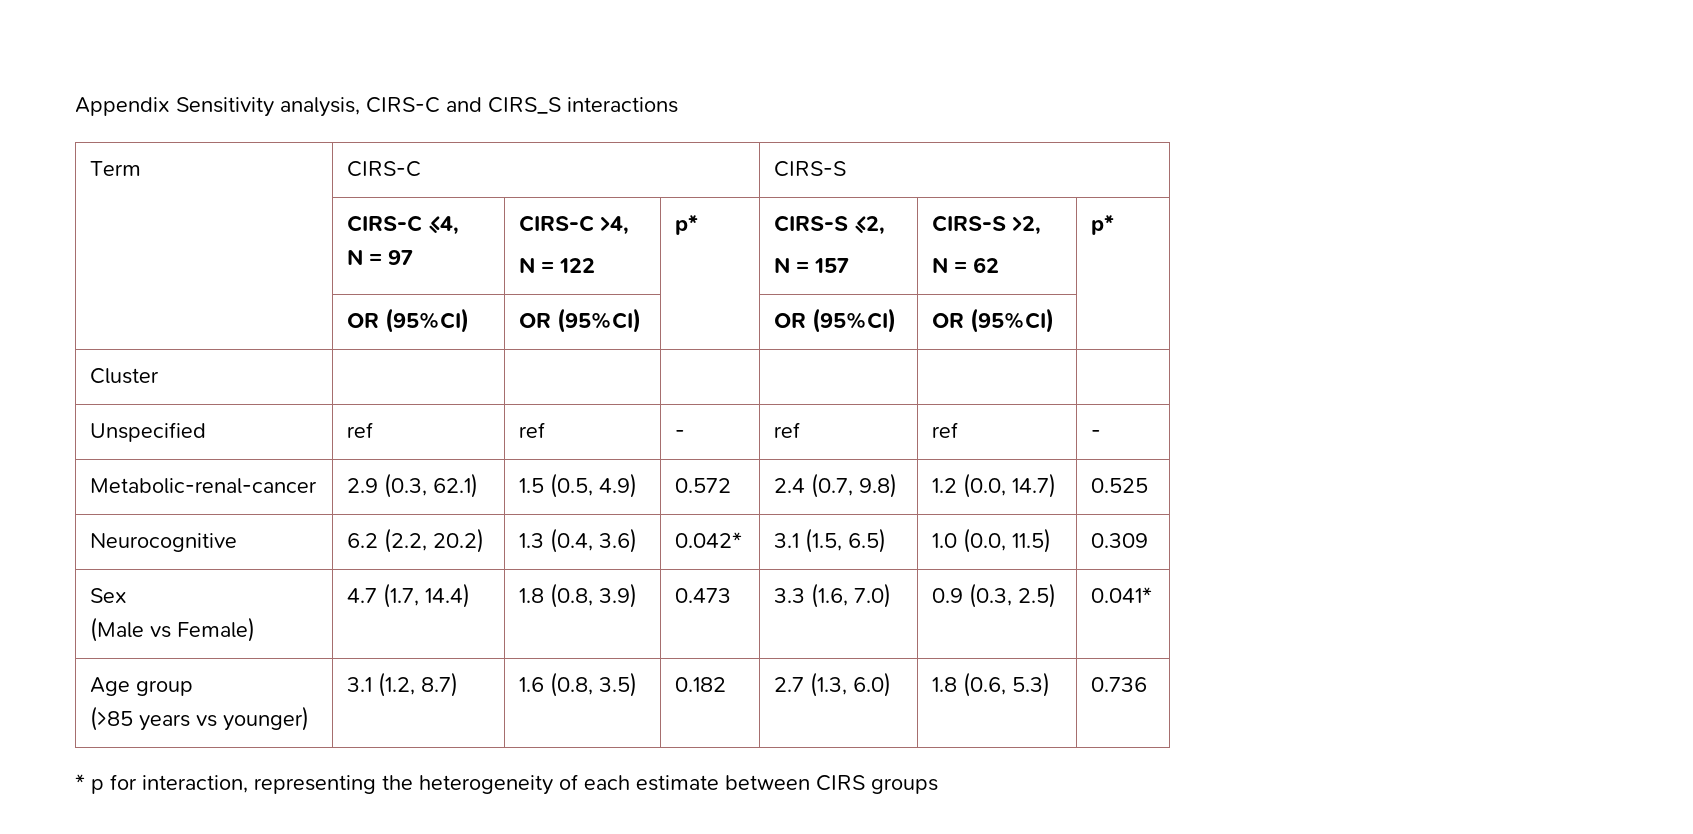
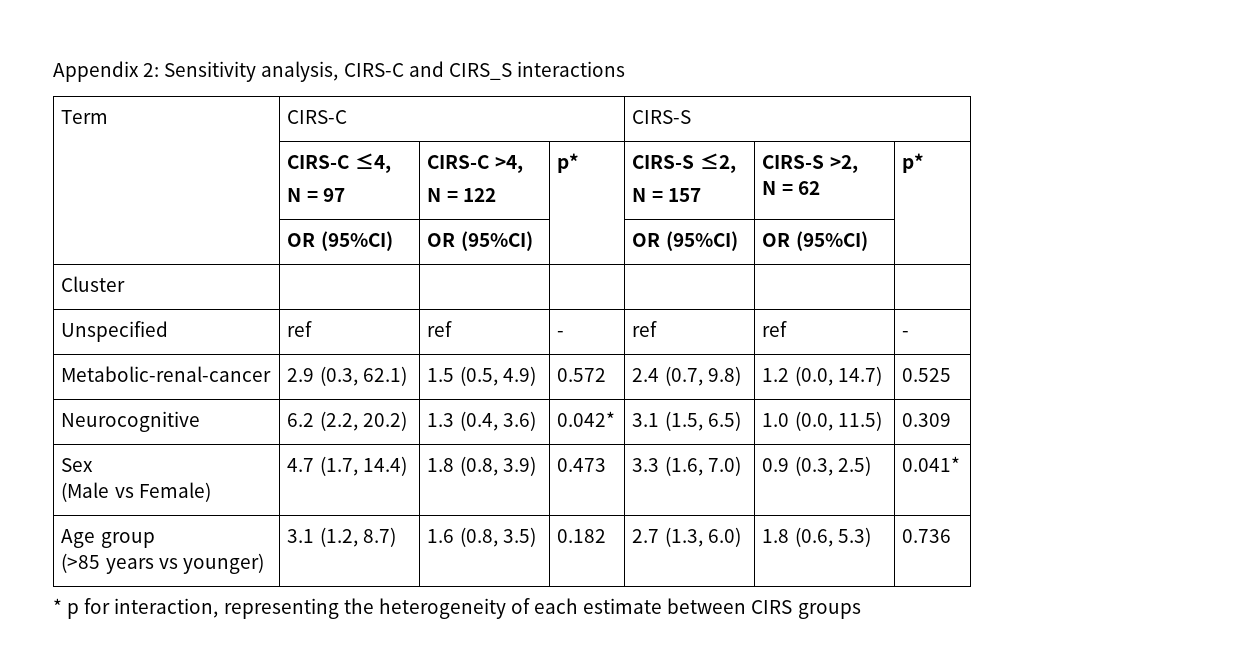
- Appendix Sensitivity analysis, CIRS-C and CIRS_S interactions
+ Appendix 2: Sensitivity analysis, CIRS-C and CIRS_S interactions

